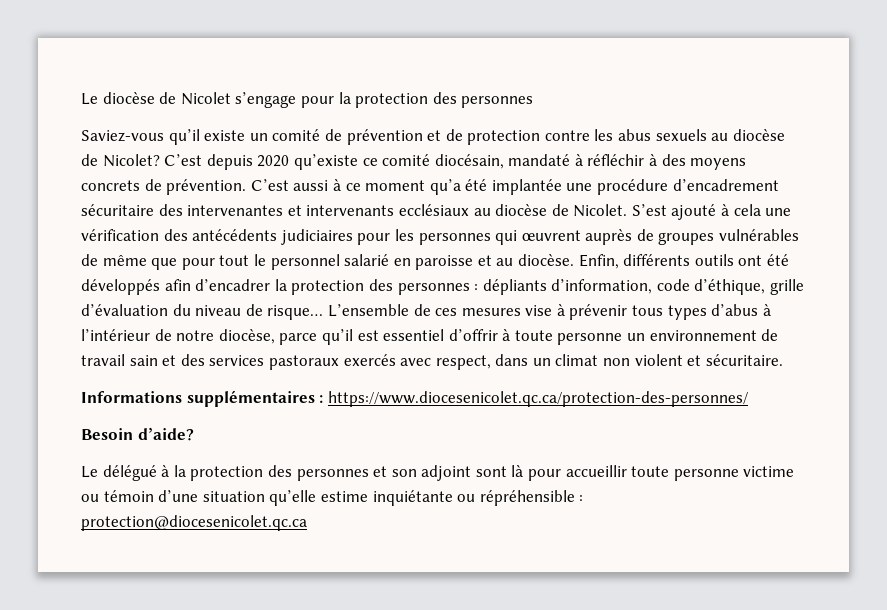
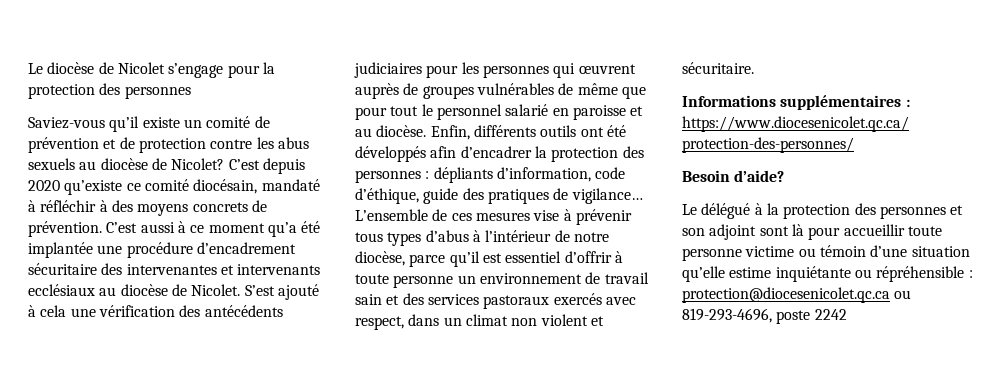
- Enfin, différents outils ont été développés afin d’encadrer la protection des personnes : dépliants d’information, code d’éthique, grille d’évaluation du niveau de risque…
+ Enfin, différents outils ont été développés afin d’encadrer la protection des personnes : dépliants d’information, code d’éthique, guide des pratiques de vigilance…
- Le délégué à la protection des personnes et son adjoint sont là pour accueillir toute personne victime ou témoin d’une situation qu’elle estime inquiétante ou répréhensible : protection@diocesenicolet.qc.ca
+ Le délégué à la protection des personnes et son adjoint sont là pour accueillir toute personne victime ou témoin d’une situation qu’elle estime inquiétante ou répréhensible : protection@diocesenicolet.qc.ca ou 819-293-4696, poste 2242

